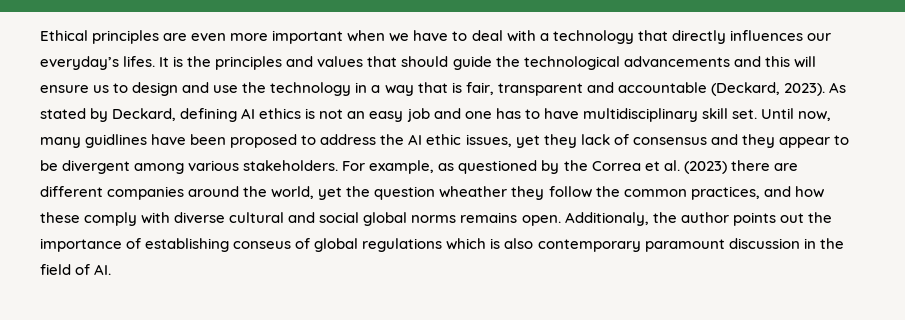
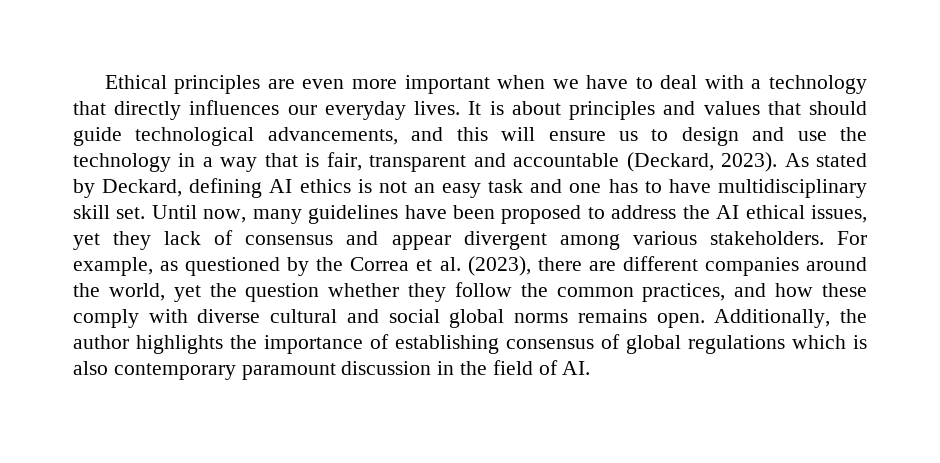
- Ethical principles are even more important when we have to deal with a technology that directly influences our everyday’s lifes.
+ Ethical principles are even more important when we have to deal with a technology that directly influences our everyday lives.
- It is the principles and values that should guide the technological advancements and this will ensure us to design and use the technology in a way that is fair, transparent and accountable (Deckard, 2023).
+ It is about principles and values that should guide technological advancements, and this will ensure us to design and use the technology in a way that is fair, transparent and accountable (Deckard, 2023).
- As stated by Deckard, defining AI ethics is not an easy job and one has to have multidisciplinary skill set.
+ As stated by Deckard, defining AI ethics is not an easy task and one has to have multidisciplinary skill set.
- Until now, many guidlines have been proposed to address the AI ethic issues, yet they lack of consensus and they appear to be divergent among various stakeholders.
+ Until now, many guidelines have been proposed to address the AI ethical issues, yet they lack of consensus and appear divergent among various stakeholders.
- For example, as questioned by the Correa et al. (2023) there are different companies around the world, yet the question wheather they follow the common practices, and how these comply with diverse cultural and social global norms remains open.
+ For example, as questioned by the Correa et al. (2023), there are different companies around the world, yet the question whether they follow the common practices, and how these comply with diverse cultural and social global norms remains open.
- Additionaly, the author points out the importance of establishing conseus of global regulations which is also contemporary paramount discussion in the field of AI.
+ Additionally, the author highlights the importance of establishing consensus of global regulations which is also contemporary paramount discussion in the field of AI.

